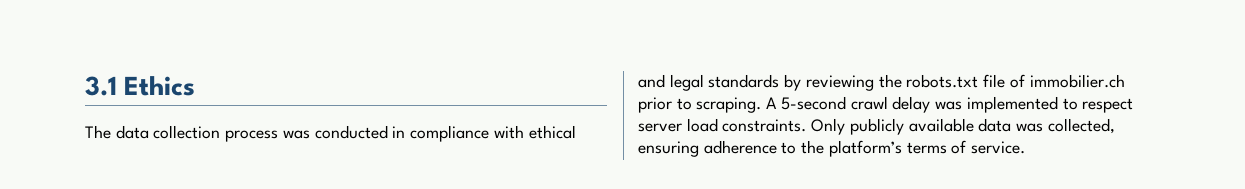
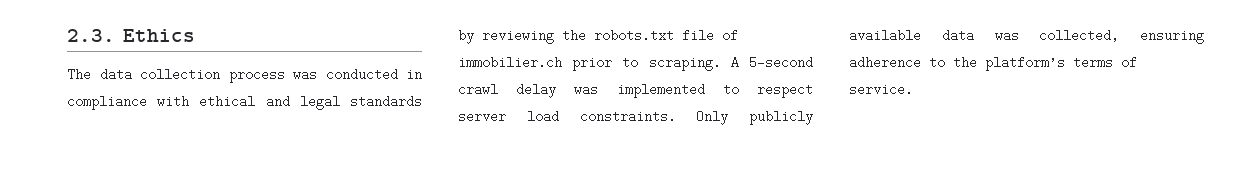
- 3.1 Ethics
+ 2.3. Ethics

